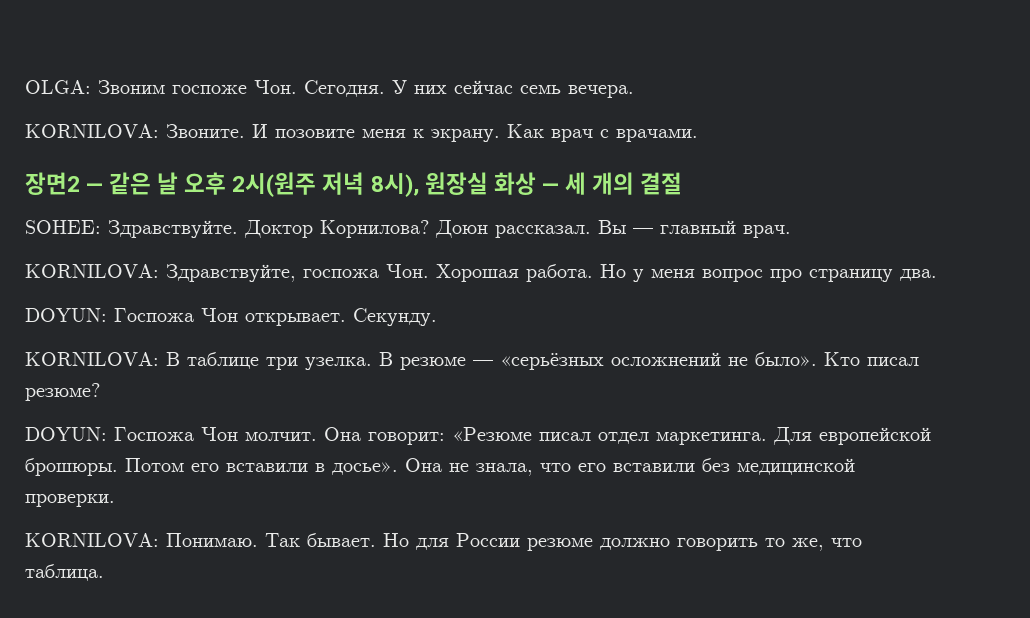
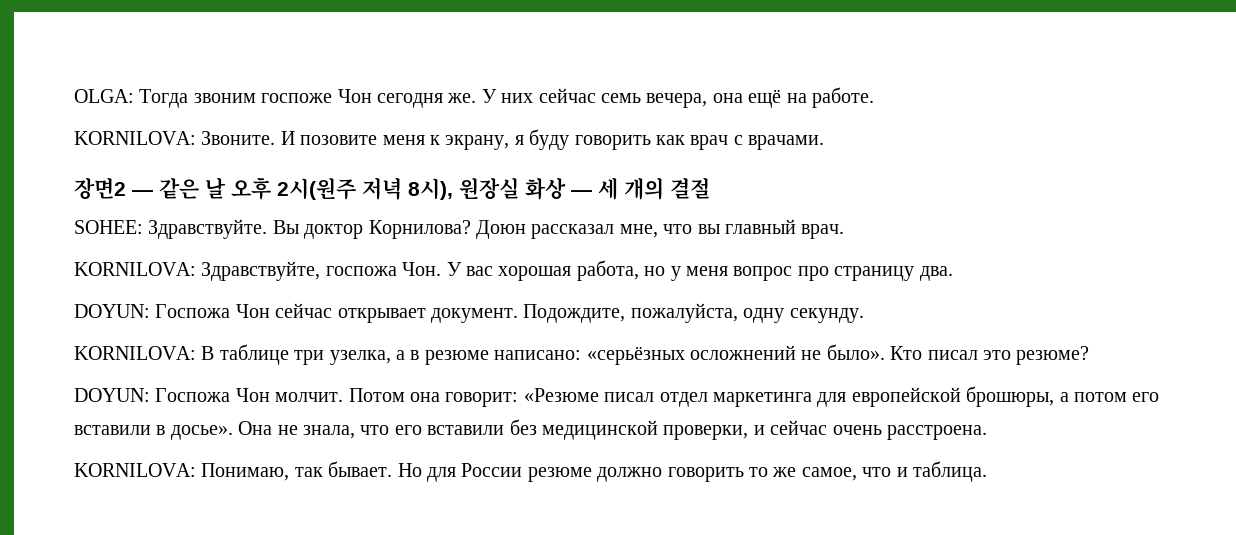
- OLGA: Звоним госпоже Чон. Сегодня. У них сейчас семь вечера.
+ OLGA: Тогда звоним госпоже Чон сегодня же. У них сейчас семь вечера, она ещё на работе.
- И позовите меня к экрану. Как врач с врачами.
+ И позовите меня к экрану, я буду говорить как врач с врачами.
- Доктор Корнилова? Доюн рассказал. Вы — главный врач.
+ Вы доктор Корнилова? Доюн рассказал мне, что вы главный врач.
- KORNILOVA: Здравствуйте, госпожа Чон. Хорошая работа. Но у меня вопрос про страницу два.
+ KORNILOVA: Здравствуйте, госпожа Чон. У вас хорошая работа, но у меня вопрос про страницу два.
- DOYUN: Госпожа Чон открывает. Секунду.
+ DOYUN: Госпожа Чон сейчас открывает документ. Подождите, пожалуйста, одну секунду.
- KORNILOVA: В таблице три узелка. В резюме — «серьёзных осложнений не было».
+ KORNILOVA: В таблице три узелка, а в резюме написано: «серьёзных осложнений не было».
- Кто писал резюме?
+ Кто писал это резюме?
- Она говорит: «Резюме писал отдел маркетинга. Для европейской брошюры. Потом его вставили в досье».
+ Потом она говорит: «Резюме писал отдел маркетинга для европейской брошюры, а потом его вставили в досье».
- Она не знала, что его вставили без медицинской проверки.
- KORNILOVA: Понимаю. Так бывает.
+ Она не знала, что его вставили без медицинской проверки, и сейчас очень расстроена.
+ KORNILOVA: Понимаю, так бывает.
- Но для России резюме должно говорить то же, что таблица.
+ Но для России резюме должно говорить то же самое, что и таблица.

